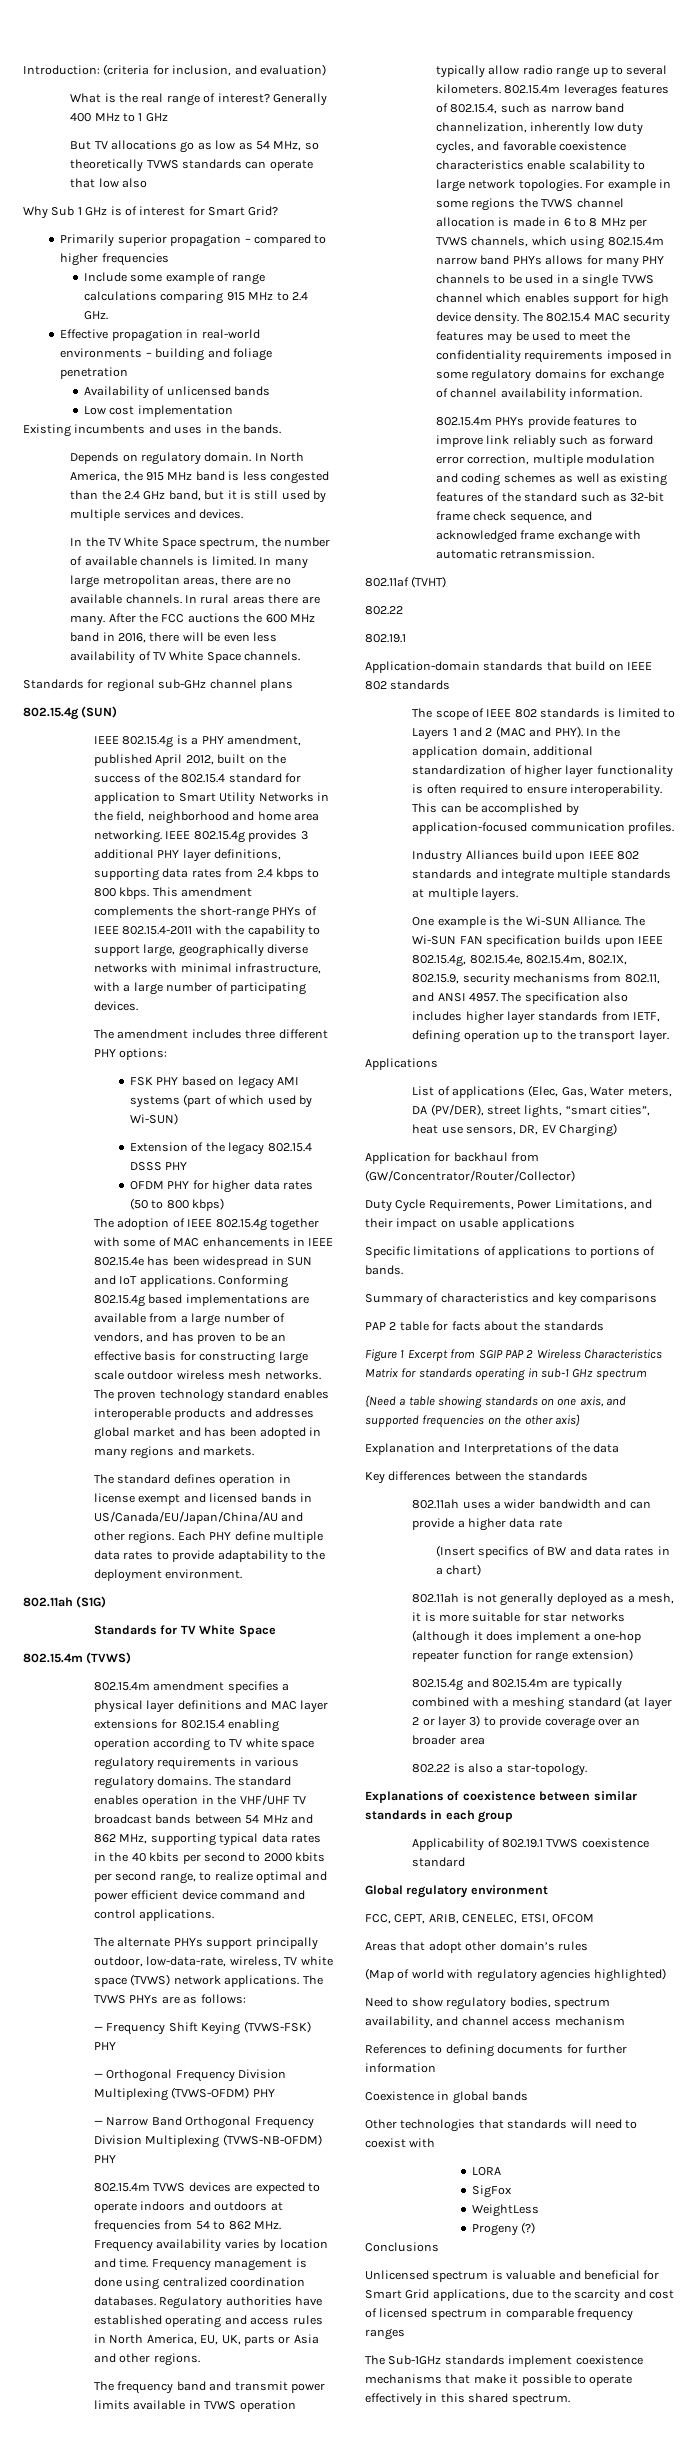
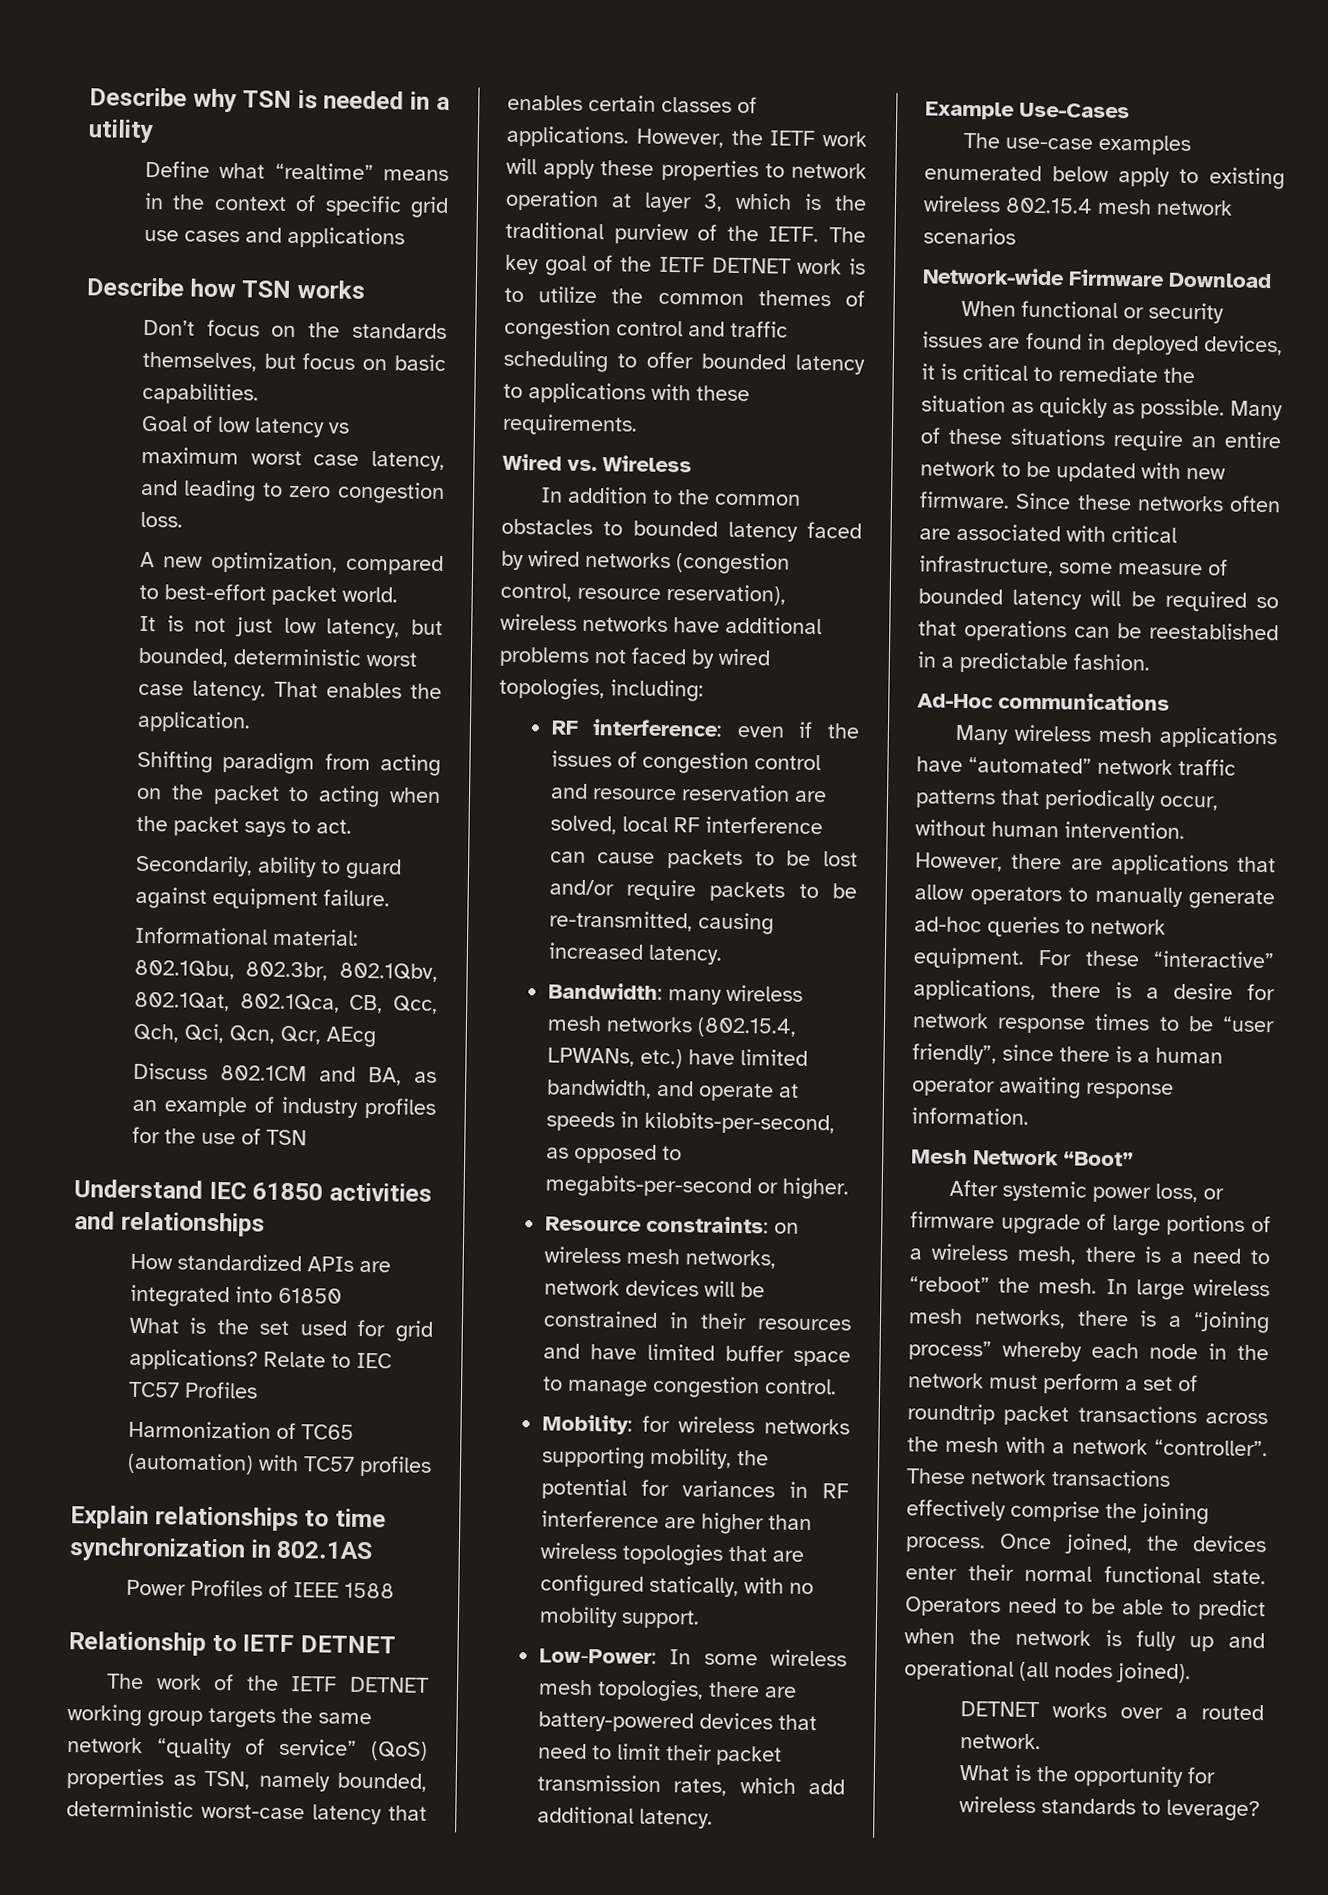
- Introduction: (criteria for inclusion, and evaluation)
- What is the real range of interest? Generally 400 MHz to 1 GHz
- But TV allocations go as low as 54 MHz, so theoretically TVWS standards can operate that low also
- Why Sub 1 GHz is of interest for Smart Grid?
- Primarily superior propagation – compared to higher frequencies
- Include some example of range calculations comparing 915 MHz to 2.4 GHz.
- Effective propagation in real-world environments – building and foliage penetration
- Availability of unlicensed bands
- Low cost implementation
- Existing incumbents and uses in the bands.
- Depends on regulatory domain. In North America, the 915 MHz band is less congested than the 2.4 GHz band, but it is still used by multiple services and devices.
- In the TV White Space spectrum, the number of available channels is limited. In many large metropolitan areas, there are no available channels. In rural areas there are many. After the FCC auctions the 600 MHz band in 2016, there will be even less availability of TV White Space channels.
- Standards for regional sub-GHz channel plans
- 802.15.4g (SUN)
- IEEE 802.15.4g is a PHY amendment, published April 2012, built on the success of the 802.15.4 standard for application to Smart Utility Networks in the field, neighborhood and home area networking. IEEE 802.15.4g provides 3 additional PHY layer definitions, supporting data rates from 2.4 kbps to 800 kbps. This amendment complements the short-range PHYs of IEEE 802.15.4-2011 with the capability to support large, geographically diverse networks with minimal infrastructure, with a large number of participating devices.
- The amendment includes three different PHY options:
- FSK PHY based on legacy AMI systems (part of which used by Wi-SUN)
- Extension of the legacy 802.15.4 DSSS PHY
- OFDM PHY for higher data rates (50 to 800 kbps)
- The adoption of IEEE 802.15.4g together with some of MAC enhancements in IEEE 802.15.4e has been widespread in SUN and IoT applications. Conforming 802.15.4g based implementations are available from a large number of vendors, and has proven to be an effective basis for constructing large scale outdoor wireless mesh networks. The proven technology standard enables interoperable products and addresses global market and has been adopted in many regions and markets.
- The standard defines operation in license exempt and licensed bands in US/Canada/EU/Japan/China/AU and other regions. Each PHY define multiple data rates to provide adaptability to the deployment environment.
- 802.11ah (S1G)
- Standards for TV White Space
- 802.15.4m (TVWS)
- 802.15.4m amendment specifies a physical layer definitions and MAC layer extensions for 802.15.4 enabling operation according to TV white space regulatory requirements in various regulatory domains. The standard enables operation in the VHF/UHF TV broadcast bands between 54 MHz and 862 MHz, supporting typical data rates in the 40 kbits per second to 2000 kbits per second range, to realize optimal and power efficient device command and control applications.
- The alternate PHYs support principally outdoor, low-data-rate, wireless, TV white space (TVWS) network applications. The TVWS PHYs are as follows:
- — Frequency Shift Keying (TVWS-FSK) PHY
- — Orthogonal Frequency Division Multiplexing (TVWS-OFDM) PHY
- — Narrow Band Orthogonal Frequency Division Multiplexing (TVWS-NB-OFDM) PHY
- 802.15.4m TVWS devices are expected to operate indoors and outdoors at frequencies from 54 to 862 MHz. Frequency availability varies by location and time. Frequency management is done using centralized coordination databases. Regulatory authorities have established operating and access rules in North America, EU, UK, parts or Asia and other regions.
- The frequency band and transmit power limits available in TVWS operation typically allow radio range up to several kilometers. 802.15.4m leverages features of 802.15.4, such as narrow band channelization, inherently low duty cycles, and favorable coexistence characteristics enable scalability to large network topologies. For example in some regions the TVWS channel allocation is made in 6 to 8 MHz per TVWS channels, which using 802.15.4m narrow band PHYs allows for many PHY channels to be used in a single TVWS channel which enables support for high device density. The 802.15.4 MAC security features may be used to meet the confidentiality requirements imposed in some regulatory domains for exchange of channel availability information.
- 802.15.4m PHYs provide features to improve link reliably such as forward error correction, multiple modulation and coding schemes as well as existing features of the standard such as 32-bit frame check sequence, and acknowledged frame exchange with automatic retransmission.
- 802.11af (TVHT)
- 802.22
- 802.19.1
- Application-domain standards that build on IEEE 802 standards
- The scope of IEEE 802 standards is limited to Layers 1 and 2 (MAC and PHY). In the application domain, additional standardization of higher layer functionality is often required to ensure interoperability. This can be accomplished by application-focused communication profiles.
- Industry Alliances build upon IEEE 802 standards and integrate multiple standards at multiple layers.
- One example is the Wi-SUN Alliance. The Wi-SUN FAN specification builds upon IEEE 802.15.4g, 802.15.4e, 802.15.4m, 802.1X, 802.15.9, security mechanisms from 802.11, and ANSI 4957. The specification also includes higher layer standards from IETF, defining operation up to the transport layer.
- Applications
- List of applications (Elec, Gas, Water meters, DA (PV/DER), street lights, “smart cities”, heat use sensors, DR, EV Charging)
- Application for backhaul from (GW/Concentrator/Router/Collector)
- Duty Cycle Requirements, Power Limitations, and their impact on usable applications
- Specific limitations of applications to portions of bands.
- Summary of characteristics and key comparisons
- PAP 2 table for facts about the standards
- Figure 1 Excerpt from SGIP PAP 2 Wireless Characteristics Matrix for standards operating in sub-1 GHz spectrum
- {Need a table showing standards on one axis, and supported frequencies on the other axis}
- Explanation and Interpretations of the data
- Key differences between the standards
- 802.11ah uses a wider bandwidth and can provide a higher data rate
- (Insert specifics of BW and data rates in a chart)
- 802.11ah is not generally deployed as a mesh, it is more suitable for star networks (although it does implement a one-hop repeater function for range extension)
- 802.15.4g and 802.15.4m are typically combined with a meshing standard (at layer 2 or layer 3) to provide coverage over an broader area
- 802.22 is also a star-topology.
- Explanations of coexistence between similar standards in each group
- Applicability of 802.19.1 TVWS coexistence standard
- Global regulatory environment
- FCC, CEPT, ARIB, CENELEC, ETSI, OFCOM
- Areas that adopt other domain’s rules
- (Map of world with regulatory agencies highlighted)
- Need to show regulatory bodies, spectrum availability, and channel access mechanism
- References to defining documents for further information
- Coexistence in global bands
- Other technologies that standards will need to coexist with
- LORA
- SigFox
- WeightLess
- Progeny (?)
- Conclusions
- Unlicensed spectrum is valuable and beneficial for Smart Grid applications, due to the scarcity and cost of licensed spectrum in comparable frequency ranges
- The Sub-1GHz standards implement coexistence mechanisms that make it possible to operate effectively in this shared spectrum.
+ Describe why TSN is needed in a utility
+ Define what “realtime” means in the context of specific grid use cases and applications
+ Describe how TSN works
+ Don’t focus on the standards themselves, but focus on basic capabilities.
+ Goal of low latency vs maximum worst case latency, and leading to zero congestion loss.
+ A new optimization, compared to best-effort packet world.
+ It is not just low latency, but bounded, deterministic worst case latency. That enables the application.
+ Shifting paradigm from acting on the packet to acting when the packet says to act.
+ Secondarily, ability to guard against equipment failure.
+ Informational material: 802.1Qbu, 802.3br, 802.1Qbv, 802.1Qat, 802.1Qca, CB, Qcc, Qch, Qci, Qcn, Qcr, AEcg
+ Discuss 802.1CM and BA, as an example of industry profiles for the use of TSN
+ Understand IEC 61850 activities and relationships
+ How standardized APIs are integrated into 61850
+ What is the set used for grid applications? Relate to IEC TC57 Profiles
+ Harmonization of TC65 (automation) with TC57 profiles
+ Explain relationships to time synchronization in 802.1AS
+ Power Profiles of IEEE 1588
+ Relationship to IETF DETNET
+ The work of the IETF DETNET working group targets the same network “quality of service” (QoS) properties as TSN, namely bounded, deterministic worst-case latency that enables certain classes of applications. However, the IETF work will apply these properties to network operation at layer 3, which is the traditional purview of the IETF. The key goal of the IETF DETNET work is to utilize the common themes of congestion control and traffic scheduling to offer bounded latency to applications with these requirements.
+ Wired vs. Wireless
+ In addition to the common obstacles to bounded latency faced by wired networks (congestion control, resource reservation), wireless networks have additional problems not faced by wired topologies, including:
+ RF interference: even if the issues of congestion control and resource reservation are solved, local RF interference can cause packets to be lost and/or require packets to be re-transmitted, causing increased latency.
+ Bandwidth: many wireless mesh networks (802.15.4, LPWANs, etc.) have limited bandwidth, and operate at speeds in kilobits-per-second, as opposed to megabits-per-second or higher.
+ Resource constraints: on wireless mesh networks, network devices will be constrained in their resources and have limited buffer space to manage congestion control.
+ Mobility: for wireless networks supporting mobility, the potential for variances in RF interference are higher than wireless topologies that are configured statically, with no mobility support.
+ Low-Power: In some wireless mesh topologies, there are battery-powered devices that need to limit their packet transmission rates, which add additional latency.
+ Example Use-Cases
+ The use-case examples enumerated below apply to existing wireless 802.15.4 mesh network scenarios
+ Network-wide Firmware Download
+ When functional or security issues are found in deployed devices, it is critical to remediate the situation as quickly as possible. Many of these situations require an entire network to be updated with new firmware. Since these networks often are associated with critical infrastructure, some measure of bounded latency will be required so that operations can be reestablished in a predictable fashion.
+ Ad-Hoc communications
+ Many wireless mesh applications have “automated” network traffic patterns that periodically occur, without human intervention. However, there are applications that allow operators to manually generate ad-hoc queries to network equipment. For these “interactive” applications, there is a desire for network response times to be “user friendly”, since there is a human operator awaiting response information.
+ Mesh Network “Boot”
+ After systemic power loss, or firmware upgrade of large portions of a wireless mesh, there is a need to “reboot” the mesh. In large wireless mesh networks, there is a “joining process” whereby each node in the network must perform a set of roundtrip packet transactions across the mesh with a network “controller”. These network transactions effectively comprise the joining process. Once joined, the devices enter their normal functional state. Operators need to be able to predict when the network is fully up and operational (all nodes joined).
+ DETNET works over a routed network.
+ What is the opportunity for wireless standards to leverage?

